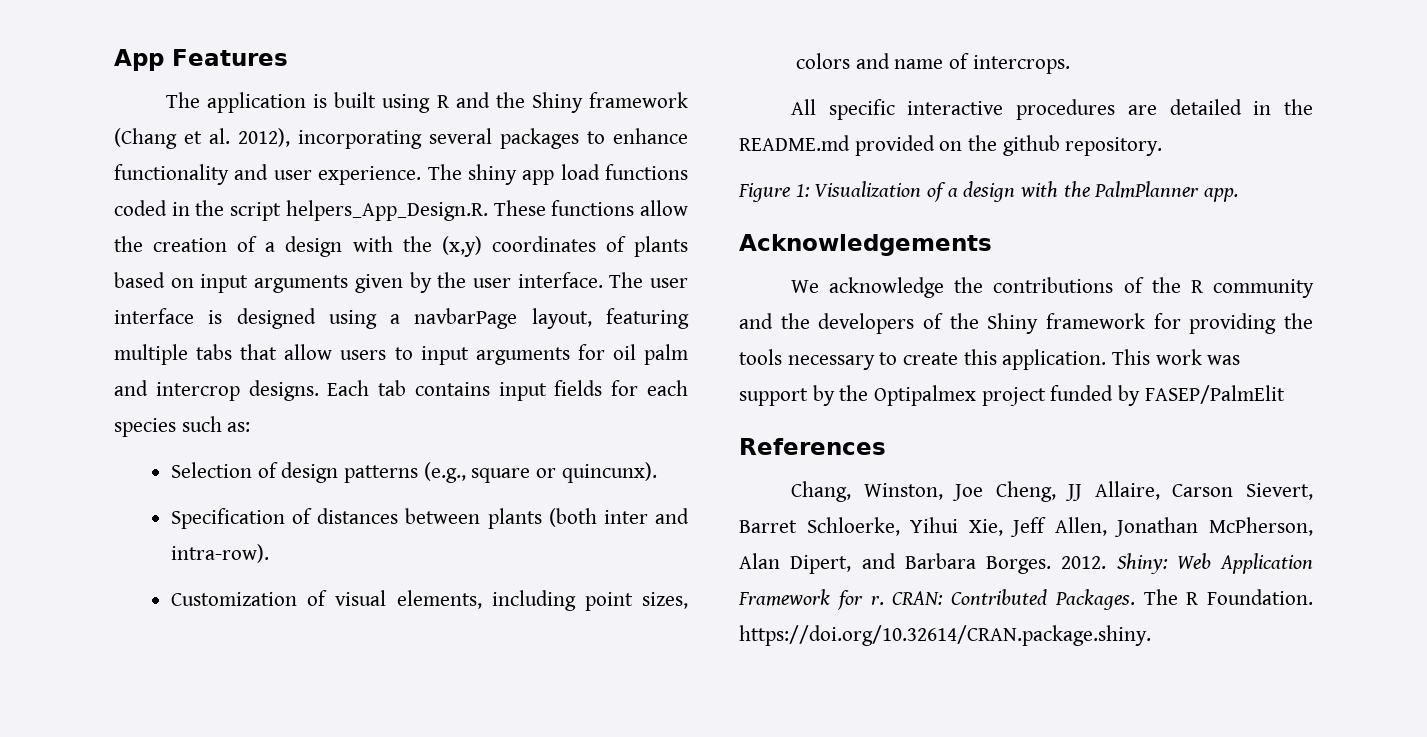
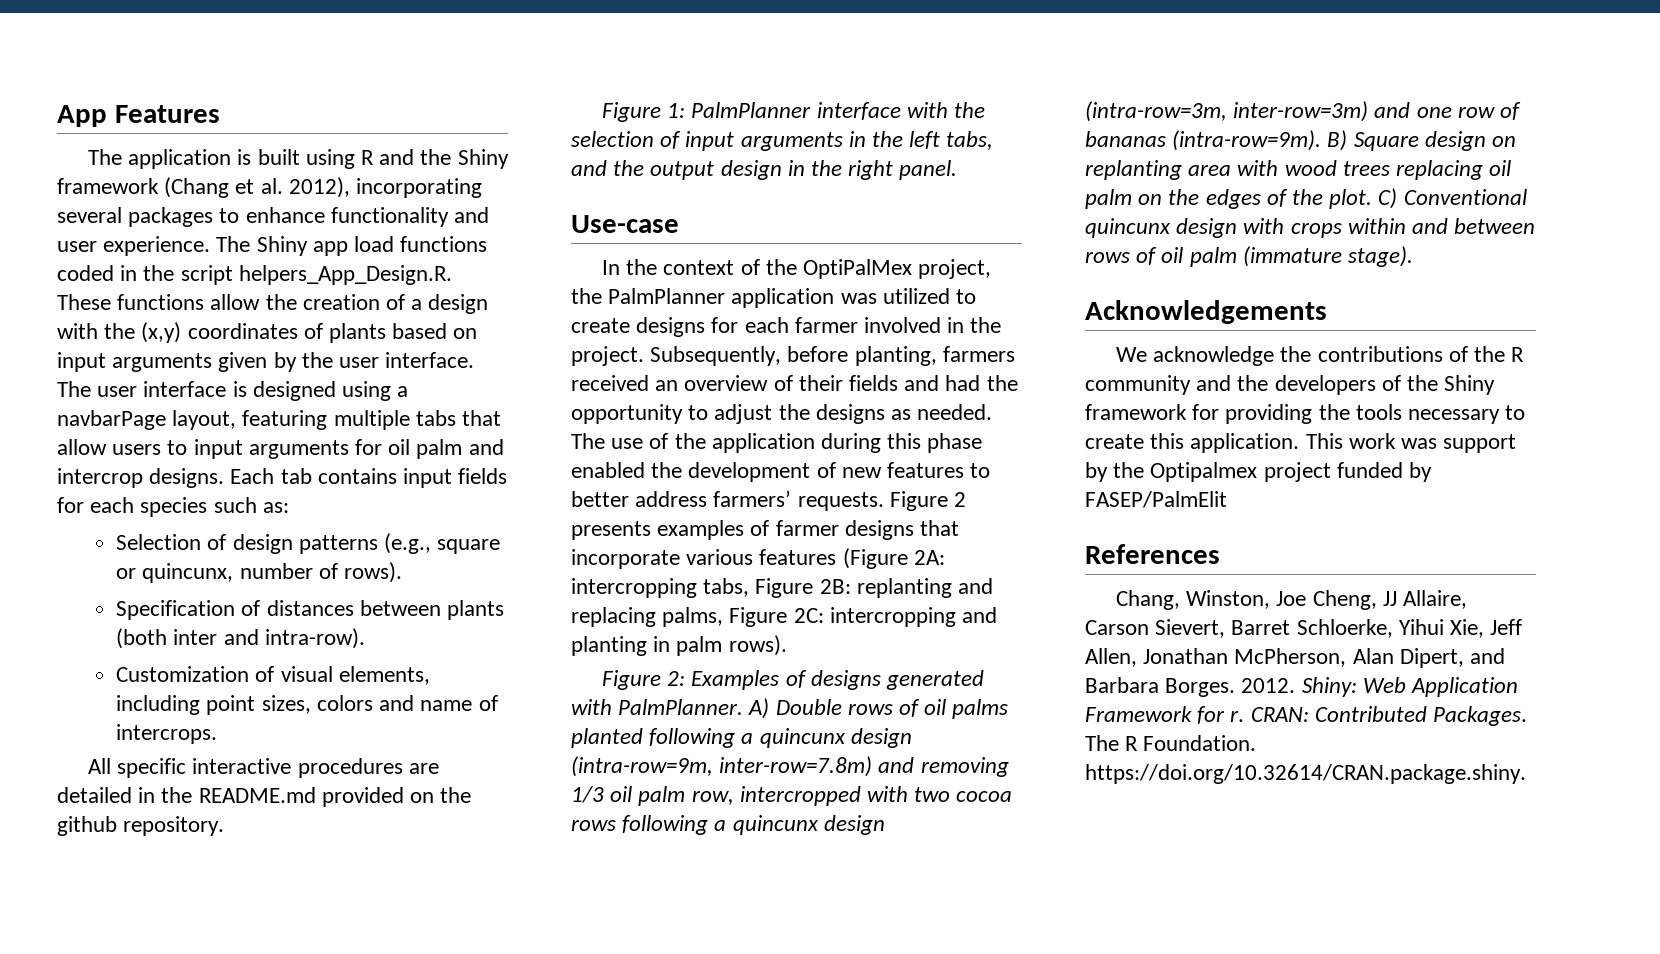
- The shiny app load functions coded in the script helpers_App_Design.R. These functions allow the creation of a design with the (x,y) coordinates of plants based on input arguments given by the user interface.
+ The Shiny app load functions coded in the script helpers_App_Design.R. These functions allow the creation of a design with the (x,y) coordinates of plants based on input arguments given by the user interface.
- Selection of design patterns (e.g., square or quincunx).
+ Selection of design patterns (e.g., square or quincunx, number of rows).
- Figure 1: Visualization of a design with the PalmPlanner app.
+ Figure 1: PalmPlanner interface with the selection of input arguments in the left tabs, and the output design in the right panel.
+ Use-case
+ In the context of the OptiPalMex project, the PalmPlanner application was utilized to create designs for each farmer involved in the project. Subsequently, before planting, farmers received an overview of their fields and had the opportunity to adjust the designs as needed. The use of the application during this phase enabled the development of new features to better address farmers’ requests. Figure 2 presents examples of farmer designs that incorporate various features (Figure 2A: intercropping tabs, Figure 2B: replanting and replacing palms, Figure 2C: intercropping and planting in palm rows).
+ Figure 2: Examples of designs generated with PalmPlanner. A) Double rows of oil palms planted following a quincunx design (intra-row=9m, inter-row=7.8m) and removing 1/3 oil palm row, intercropped with two cocoa rows following a quincunx design (intra-row=3m, inter-row=3m) and one row of bananas (intra-row=9m). B) Square design on replanting area with wood trees replacing oil palm on the edges of the plot. C) Conventional quincunx design with crops within and between rows of oil palm (immature stage).

